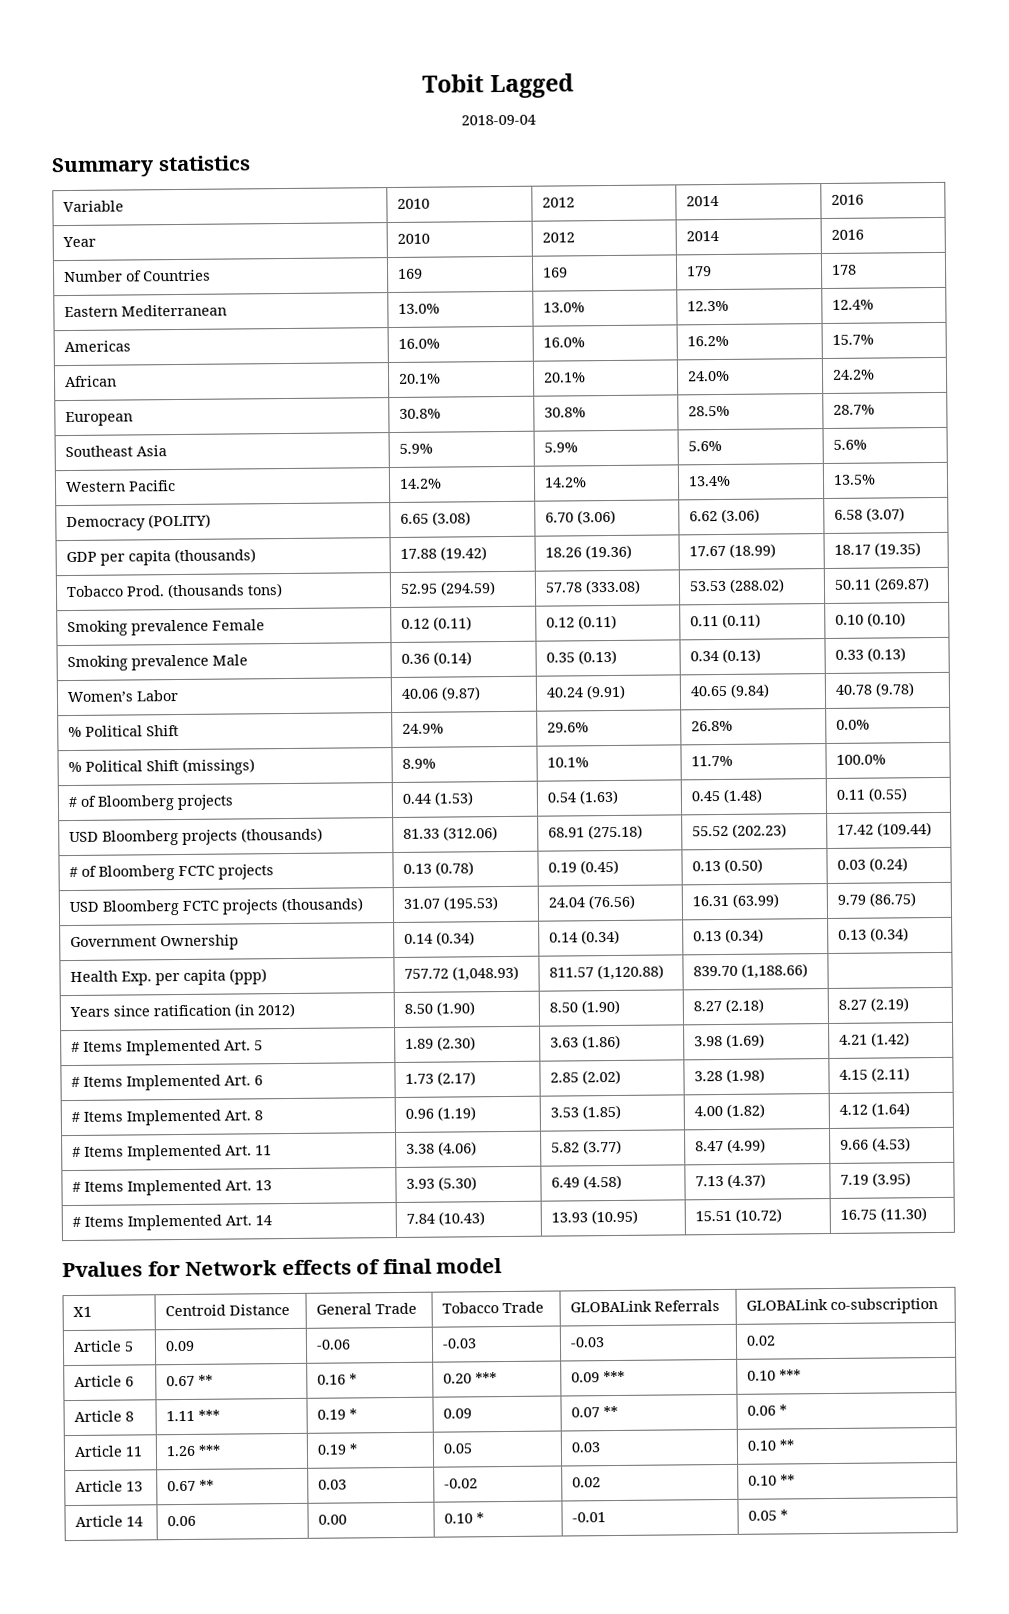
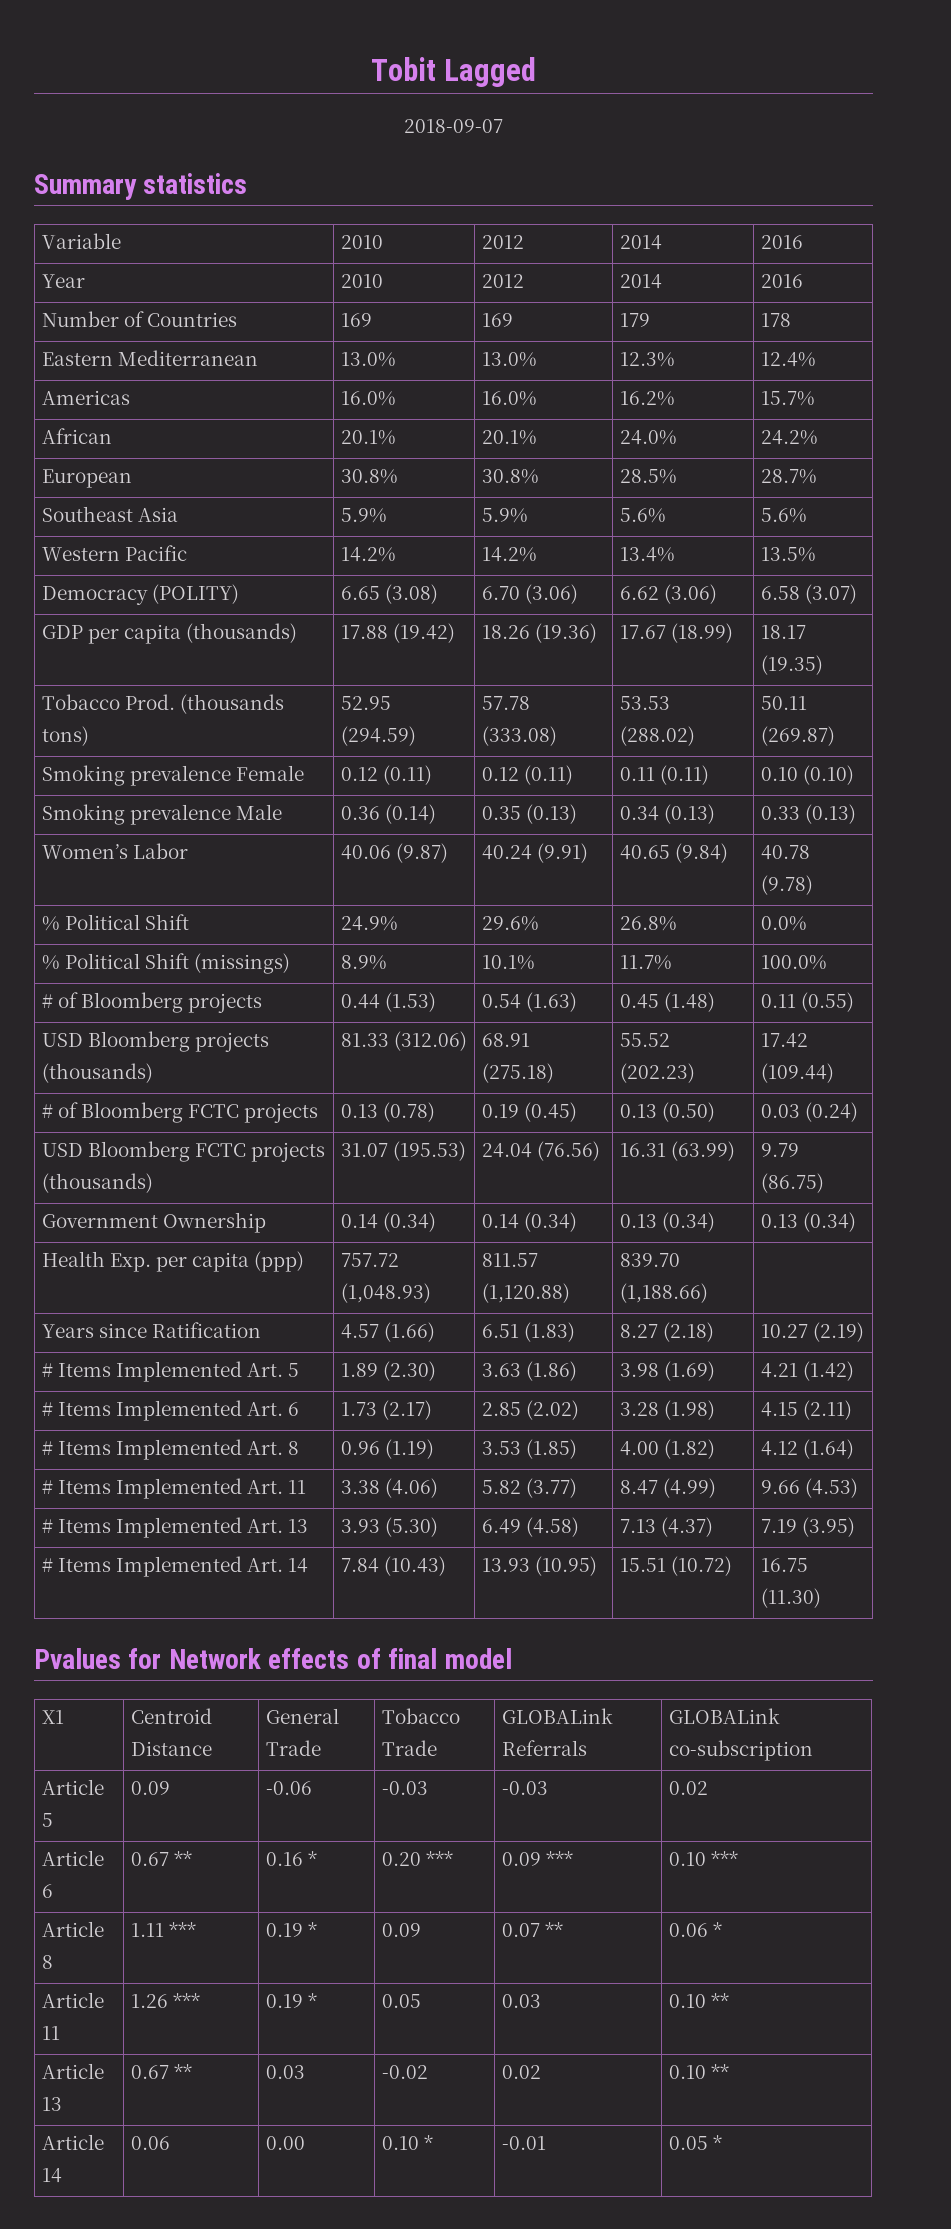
- 2018-09-04
+ 2018-09-07
- Years since ratification (in 2012) | 8.50 (1.90) | 8.50 (1.90) | 8.27 (2.18) | 8.27 (2.19)
+ Years since Ratification | 4.57 (1.66) | 6.51 (1.83) | 8.27 (2.18) | 10.27 (2.19)

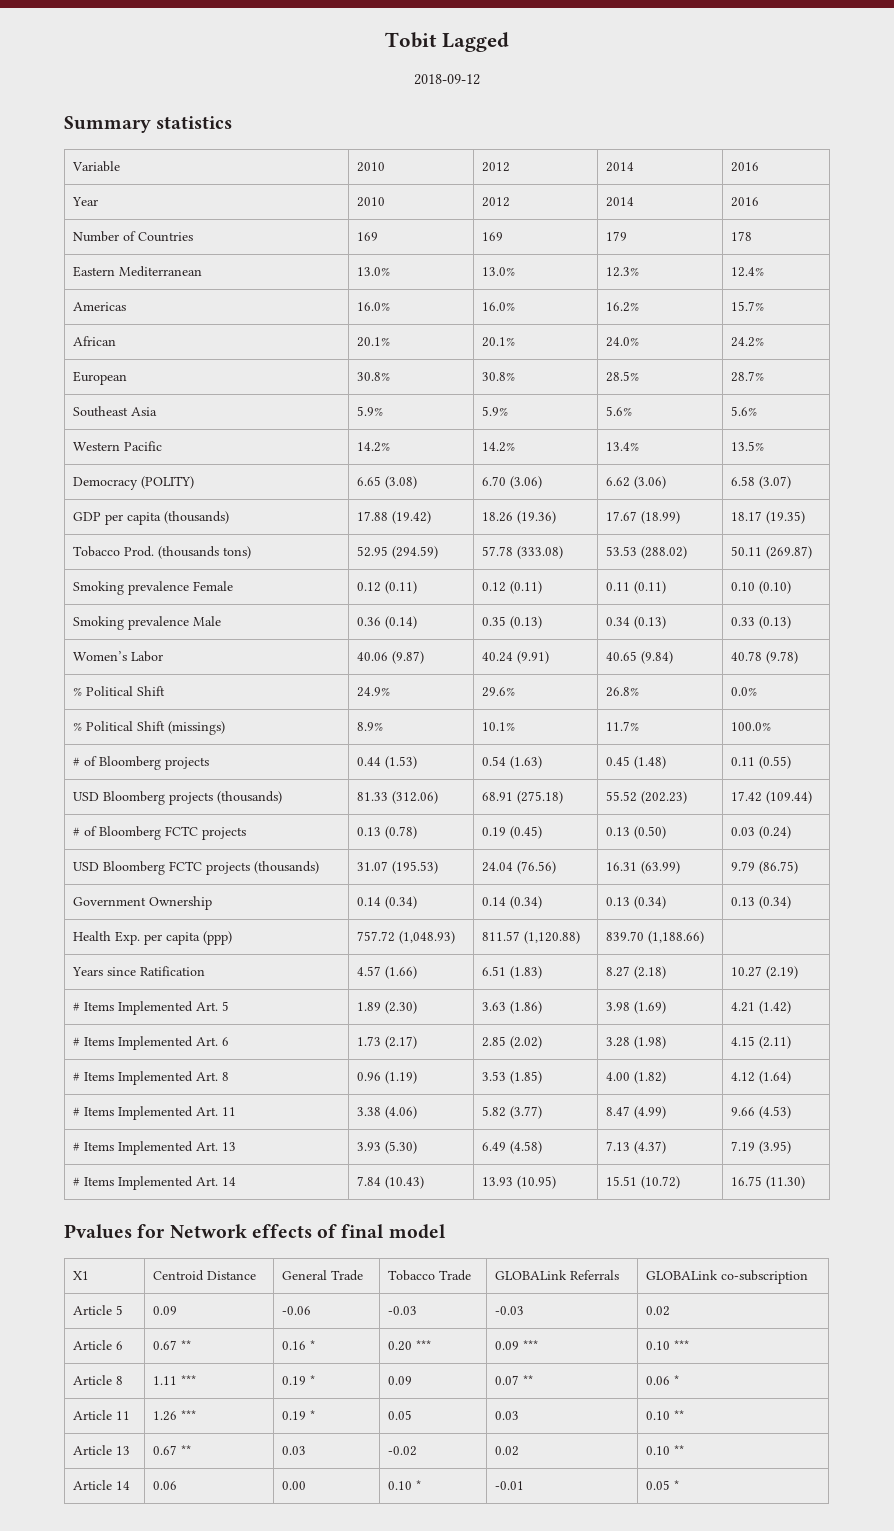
- 2018-09-07
+ 2018-09-12

